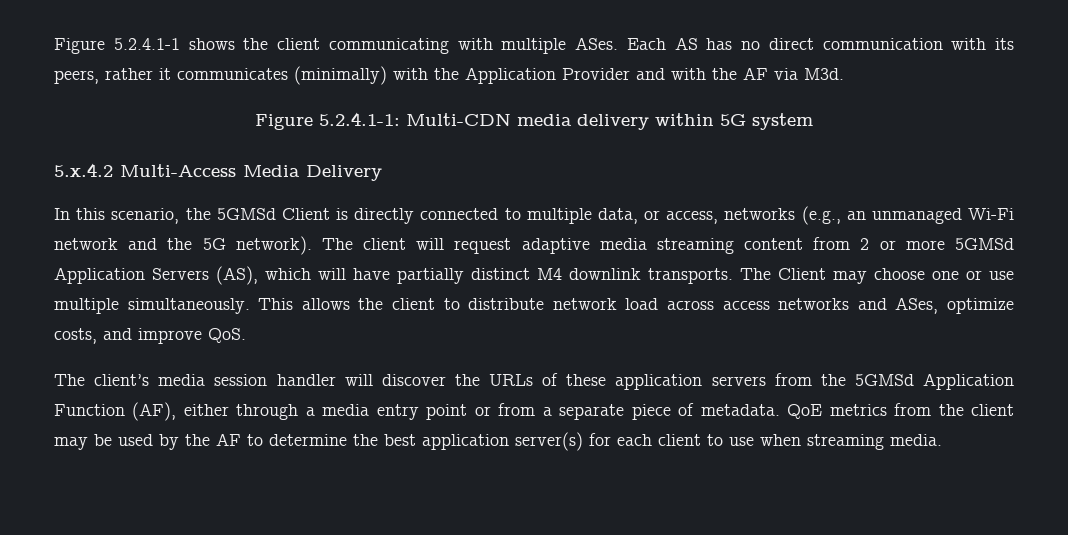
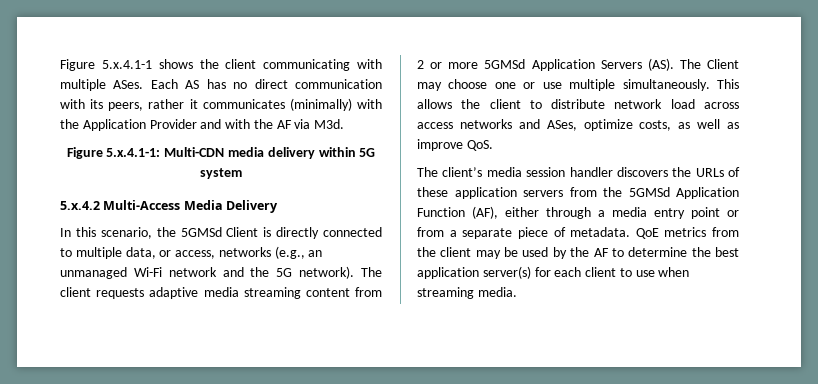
- Figure 5.2.4.1-1 shows the client communicating with multiple ASes.
+ Figure 5.x.4.1-1 shows the client communicating with multiple ASes.
- Figure 5.2.4.1-1: Multi-CDN media delivery within 5G system
+ Figure 5.x.4.1-1: Multi-CDN media delivery within 5G system
- The client will request adaptive media streaming content from 2 or more 5GMSd Application Servers (AS), which will have partially distinct M4 downlink transports. The Client may choose one or use multiple simultaneously.
+ The client requests adaptive media streaming content from 2 or more 5GMSd Application Servers (AS). The Client may choose one or use multiple simultaneously.
- This allows the client to distribute network load across access networks and ASes, optimize costs, and improve QoS.
+ This allows the client to distribute network load across access networks and ASes, optimize costs, as well as improve QoS.
- The client’s media session handler will discover the URLs of these application servers from the 5GMSd Application Function (AF), either through a media entry point or from a separate piece of metadata.
+ The client’s media session handler discovers the URLs of these application servers from the 5GMSd Application Function (AF), either through a media entry point or from a separate piece of metadata.

